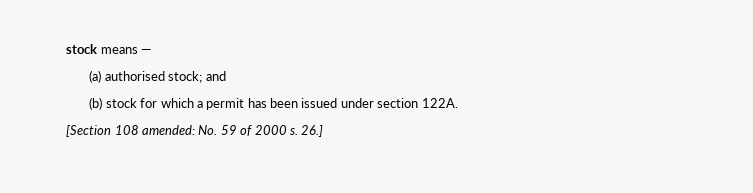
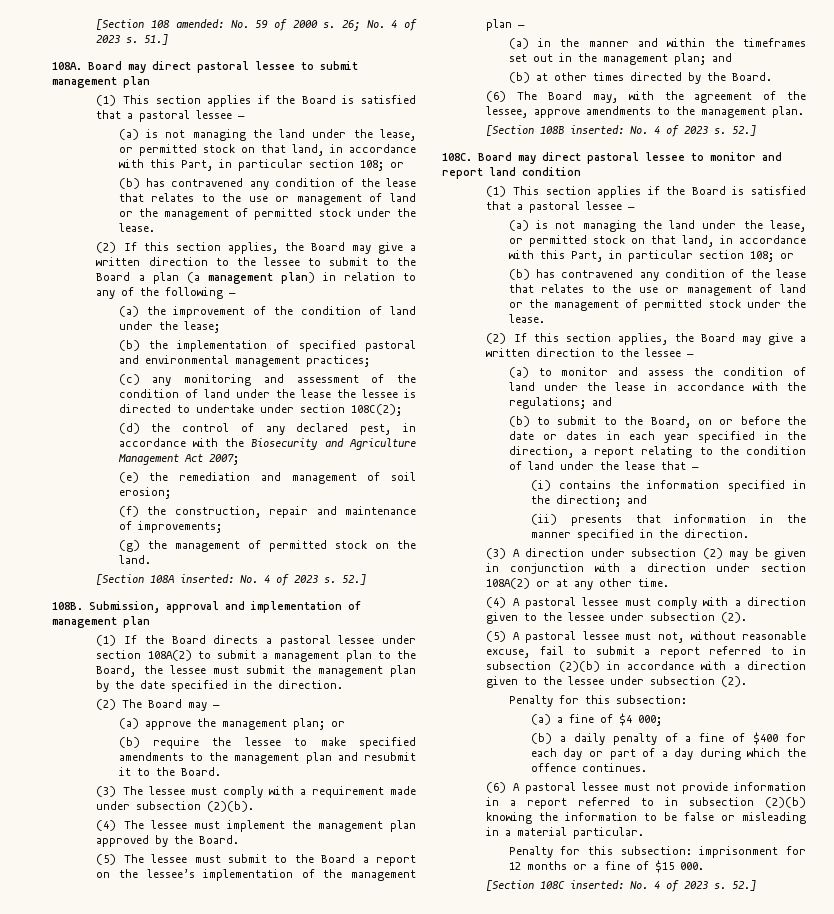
- stock means —
- (a) authorised stock; and
- (b) stock for which a permit has been issued under section 122A.
- 26.]
+ 26; No. 4 of 2023 s. 51.]
+ 108A. Board may direct pastoral lessee to submit management plan
+ (1) This section applies if the Board is satisfied that a pastoral lessee —
+ (a) is not managing the land under the lease, or permitted stock on that land, in accordance with this Part, in particular section 108; or
+ (b) has contravened any condition of the lease that relates to the use or management of land or the management of permitted stock under the lease.
+ (2) If this section applies, the Board may give a written direction to the lessee to submit to the Board a plan (a management plan) in relation to any of the following —
+ (a) the improvement of the condition of land under the lease;
+ (b) the implementation of specified pastoral and environmental management practices;
+ (c) any monitoring and assessment of the condition of land under the lease the lessee is directed to undertake under section 108C(2);
+ (d) the control of any declared pest, in accordance with the Biosecurity and Agriculture Management Act 2007;
+ (e) the remediation and management of soil erosion;
+ (f) the construction, repair and maintenance of improvements;
+ (g) the management of permitted stock on the land.
+ [Section 108A inserted: No. 4 of 2023 s. 52.]
+ 108B. Submission, approval and implementation of management plan
+ (1) If the Board directs a pastoral lessee under section 108A(2) to submit a management plan to the Board, the lessee must submit the management plan by the date specified in the direction.
+ (2) The Board may —
+ (a) approve the management plan; or
+ (b) require the lessee to make specified amendments to the management plan and resubmit it to the Board.
+ (3) The lessee must comply with a requirement made under subsection (2)(b).
+ (4) The lessee must implement the management plan approved by the Board.
+ (5) The lessee must submit to the Board a report on the lessee’s implementation of the management plan —
+ (a) in the manner and within the timeframes set out in the management plan; and
+ (b) at other times directed by the Board.
+ (6) The Board may, with the agreement of the lessee, approve amendments to the management plan.
+ [Section 108B inserted: No. 4 of 2023 s. 52.]
+ 108C. Board may direct pastoral lessee to monitor and report land condition
+ (1) This section applies if the Board is satisfied that a pastoral lessee —
+ (a) is not managing the land under the lease, or permitted stock on that land, in accordance with this Part, in particular section 108; or
+ (b) has contravened any condition of the lease that relates to the use or management of land or the management of permitted stock under the lease.
+ (2) If this section applies, the Board may give a written direction to the lessee —
+ (a) to monitor and assess the condition of land under the lease in accordance with the regulations; and
+ (b) to submit to the Board, on or before the date or dates in each year specified in the direction, a report relating to the condition of land under the lease that —
+ (i) contains the information specified in the direction; and
+ (ii) presents that information in the manner specified in the direction.
+ (3) A direction under subsection (2) may be given in conjunction with a direction under section 108A(2) or at any other time.
+ (4) A pastoral lessee must comply with a direction given to the lessee under subsection (2).
+ (5) A pastoral lessee must not, without reasonable excuse, fail to submit a report referred to in subsection (2)(b) in accordance with a direction given to the lessee under subsection (2).
+ Penalty for this subsection:
+ (a) a fine of $4 000;
+ (b) a daily penalty of a fine of $400 for each day or part of a day during which the offence continues.
+ (6) A pastoral lessee must not provide information in a report referred to in subsection (2)(b) knowing the information to be false or misleading in a material particular.
+ Penalty for this subsection: imprisonment for 12 months or a fine of $15 000.
+ [Section 108C inserted: No. 4 of 2023 s. 52.]

